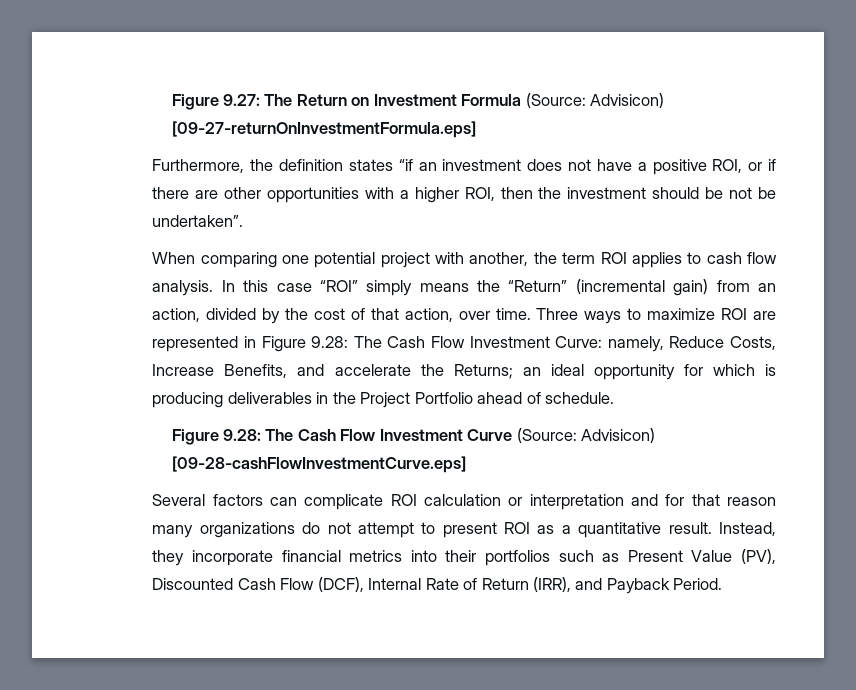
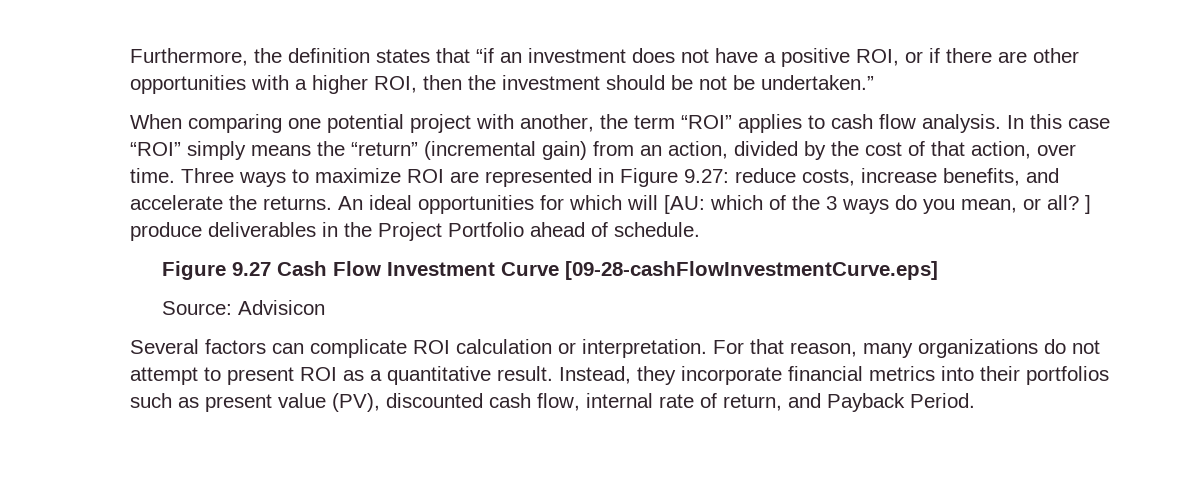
- Figure 9.27: The Return on Investment Formula (Source: Advisicon) [09-27-returnOnInvestmentFormula.eps]
- Furthermore, the definition states “if an investment does not have a positive ROI, or if there are other opportunities with a higher ROI, then the investment should be not be undertaken”.
+ Furthermore, the definition states that “if an investment does not have a positive ROI, or if there are other opportunities with a higher ROI, then the investment should be not be undertaken.”
- When comparing one potential project with another, the term ROI applies to cash flow analysis.
+ When comparing one potential project with another, the term “ROI” applies to cash flow analysis.
- In this case “ROI” simply means the “Return” (incremental gain) from an action, divided by the cost of that action, over time.
+ In this case “ROI” simply means the “return” (incremental gain) from an action, divided by the cost of that action, over time.
- Three ways to maximize ROI are represented in Figure 9.28: The Cash Flow Investment Curve: namely, Reduce Costs, Increase Benefits, and accelerate the Returns; an ideal opportunity for which is producing deliverables in the Project Portfolio ahead of schedule.
+ Three ways to maximize ROI are represented in Figure 9.27: reduce costs, increase benefits, and accelerate the returns. An ideal opportunities for which will [AU: which of the 3 ways do you mean, or all? ] produce deliverables in the Project Portfolio ahead of schedule.
- Figure 9.28: The Cash Flow Investment Curve (Source: Advisicon) [09-28-cashFlowInvestmentCurve.eps]
+ Figure 9.27 Cash Flow Investment Curve [09-28-cashFlowInvestmentCurve.eps]
+ Source: Advisicon
- Several factors can complicate ROI calculation or interpretation and for that reason many organizations do not attempt to present ROI as a quantitative result.
+ Several factors can complicate ROI calculation or interpretation. For that reason, many organizations do not attempt to present ROI as a quantitative result.
- Instead, they incorporate financial metrics into their portfolios such as Present Value (PV), Discounted Cash Flow (DCF), Internal Rate of Return (IRR), and Payback Period.
+ Instead, they incorporate financial metrics into their portfolios such as present value (PV), discounted cash flow, internal rate of return, and Payback Period.

